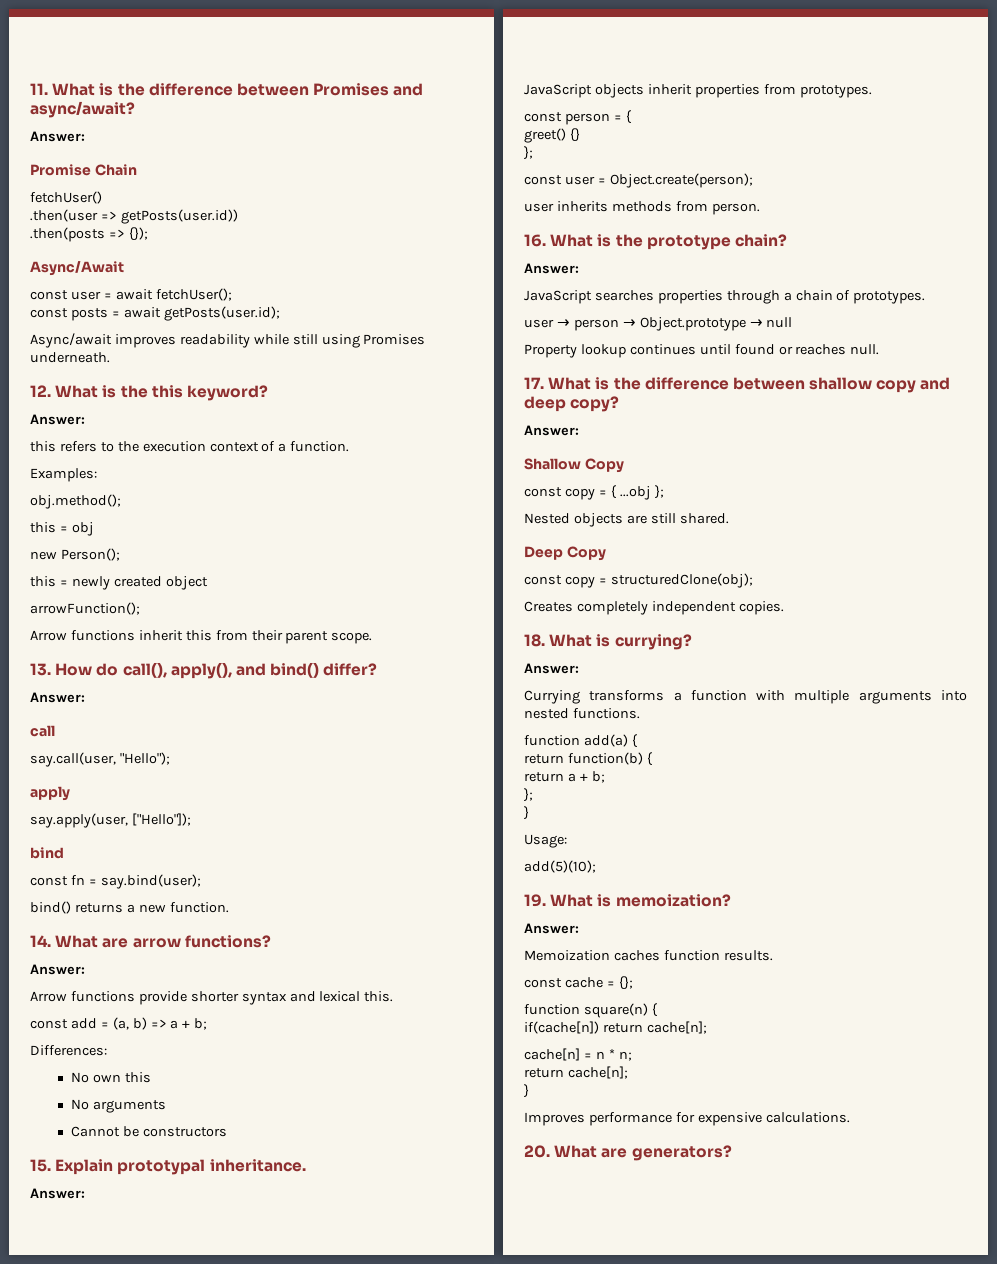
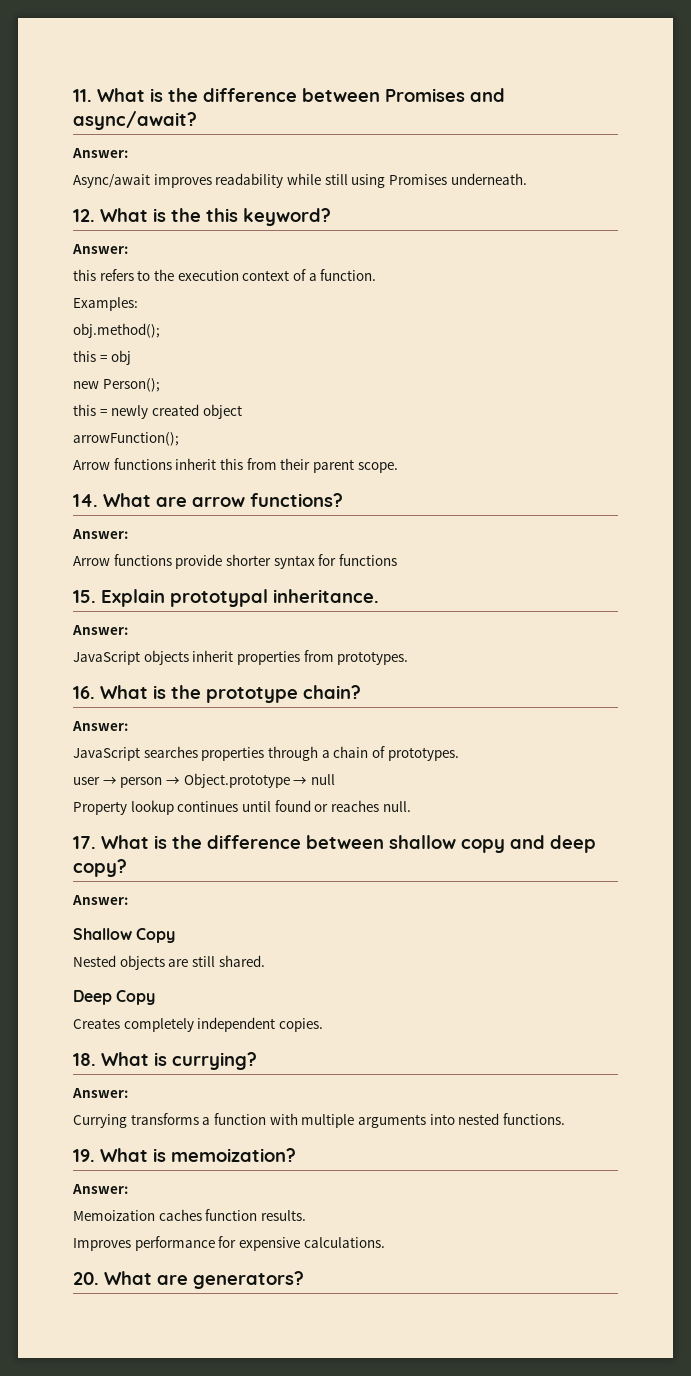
- Promise Chain
- fetchUser()
- .then(user => getPosts(user.id))
- .then(posts => {});
- Async/Await
- const user = await fetchUser();
- const posts = await getPosts(user.id);
- 13. How do call(), apply(), and bind() differ?
- Answer:
- call
- say.call(user, "Hello");
- apply
- say.apply(user, ["Hello"]);
- bind
- const fn = say.bind(user);
- bind() returns a new function.
- Arrow functions provide shorter syntax and lexical this.
- const add = (a, b) => a + b;
- Differences:
- No own this
- No arguments
- Cannot be constructors
+ Arrow functions provide shorter syntax for functions
- const person = {
- greet() {}
- };
- const user = Object.create(person);
- user inherits methods from person.
- const copy = { ...obj };
- const copy = structuredClone(obj);
- function add(a) {
- return function(b) {
- return a + b;
- };
- }
- Usage:
- add(5)(10);
- const cache = {};
- function square(n) {
- if(cache[n]) return cache[n];
- cache[n] = n * n;
- return cache[n];
- }

